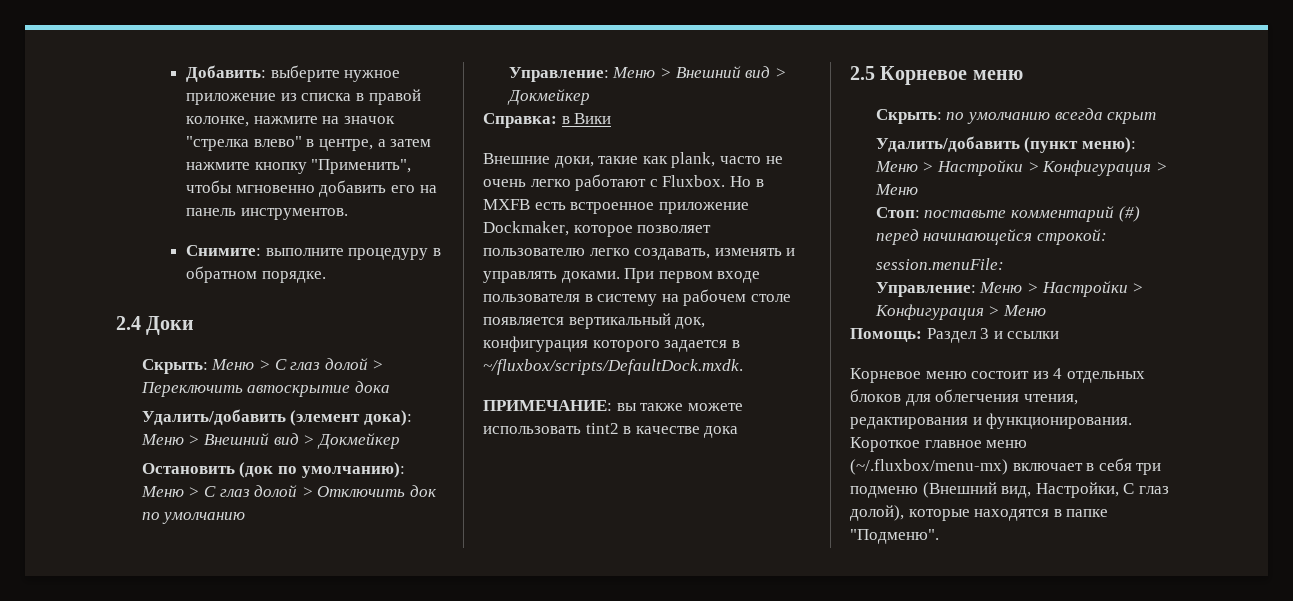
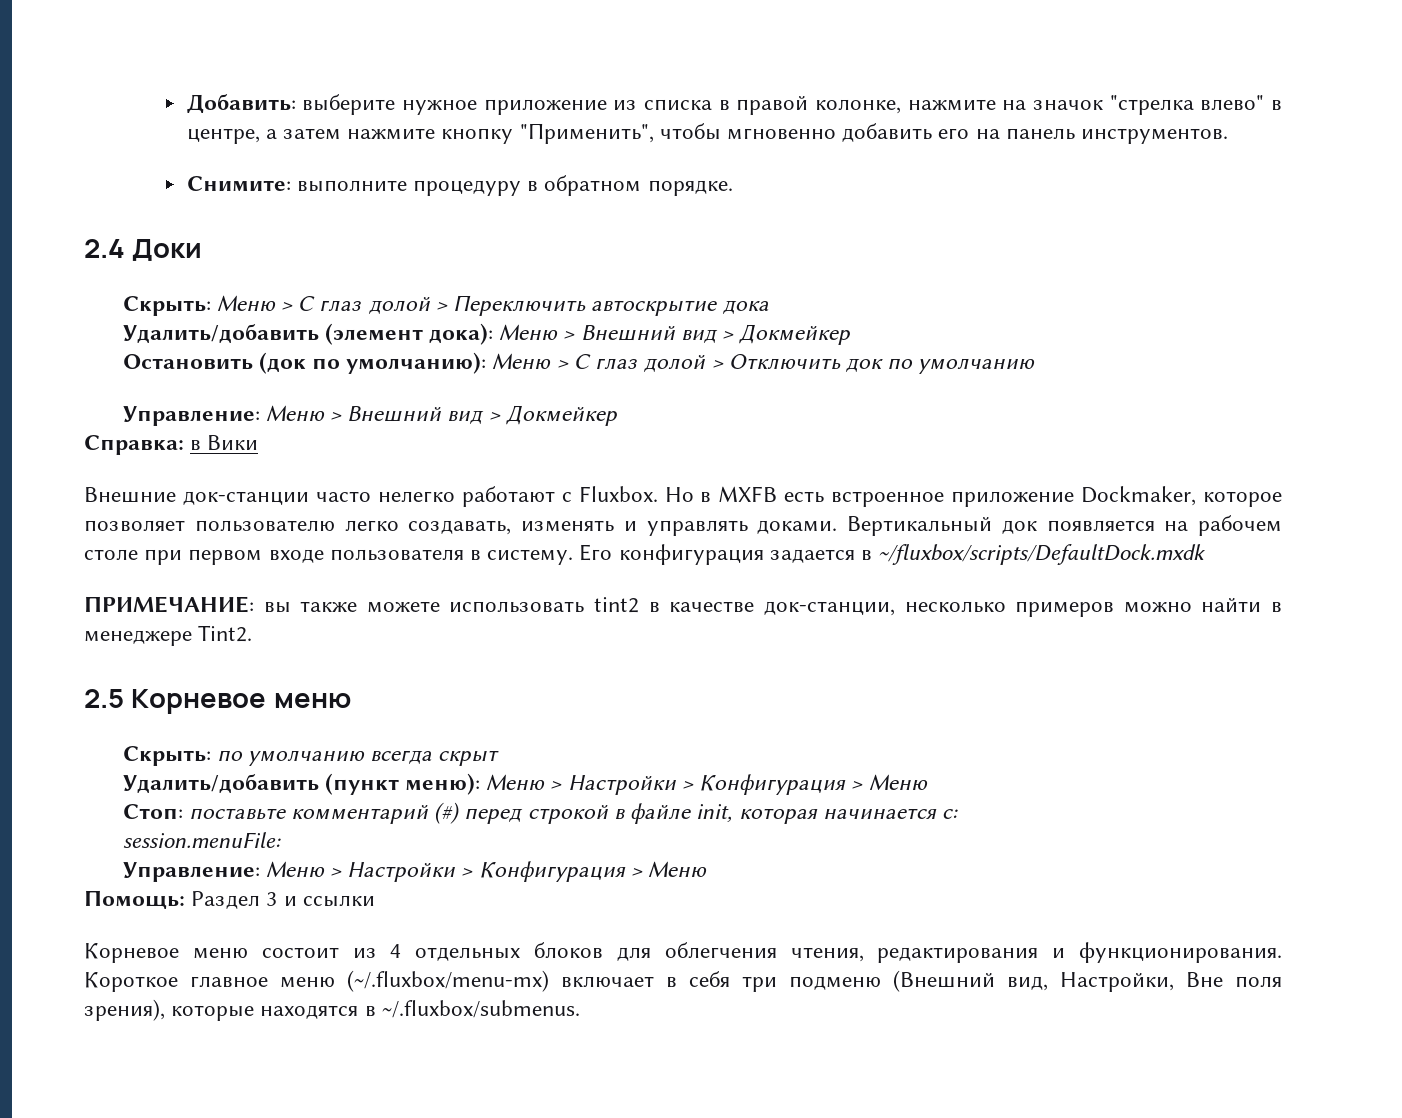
- Внешние доки, такие как plank, часто не очень легко работают с Fluxbox.
+ Внешние док-станции часто нелегко работают с Fluxbox.
- При первом входе пользователя в систему на рабочем столе появляется вертикальный док, конфигурация которого задается в ~/fluxbox/scripts/DefaultDock.mxdk.
+ Вертикальный док появляется на рабочем столе при первом входе пользователя в систему. Его конфигурация задается в ~/fluxbox/scripts/DefaultDock.mxdk
- ПРИМЕЧАНИЕ: вы также можете использовать tint2 в качестве дока
+ ПРИМЕЧАНИЕ: вы также можете использовать tint2 в качестве док-станции, несколько примеров можно найти в менеджере Tint2.
- Стоп: поставьте комментарий (#) перед начинающейся строкой:
+ Стоп: поставьте комментарий (#) перед строкой в файле init, которая начинается с:
- Короткое главное меню (~/.fluxbox/menu-mx) включает в себя три подменю (Внешний вид, Настройки, С глаз долой), которые находятся в папке "Подменю".
+ Короткое главное меню (~/.fluxbox/menu-mx) включает в себя три подменю (Внешний вид, Настройки, Вне поля зрения), которые находятся в ~/.fluxbox/submenus.

